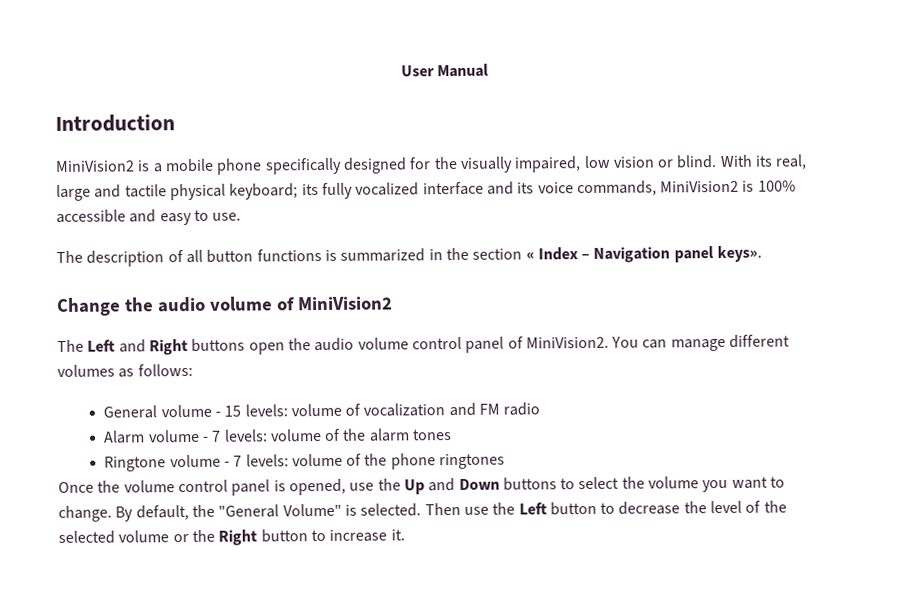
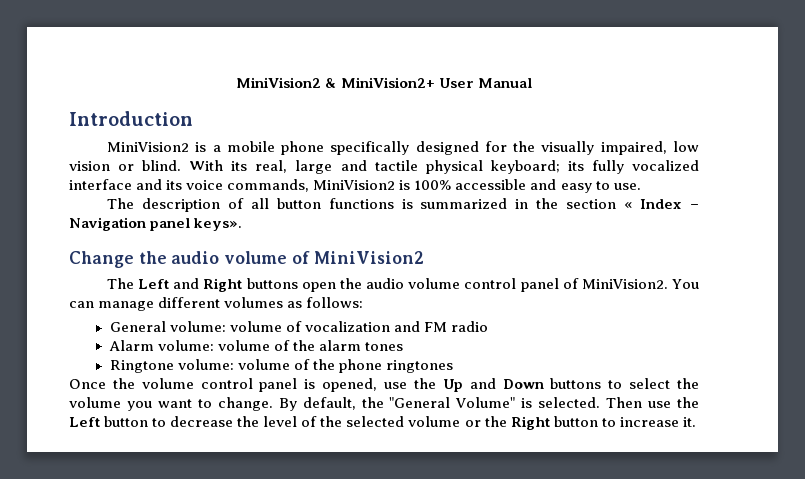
- User Manual
+ MiniVision2 & MiniVision2+ User Manual
- General volume - 15 levels: volume of vocalization and FM radio
+ General volume: volume of vocalization and FM radio
- Alarm volume - 7 levels: volume of the alarm tones
+ Alarm volume: volume of the alarm tones
- Ringtone volume - 7 levels: volume of the phone ringtones
+ Ringtone volume: volume of the phone ringtones

